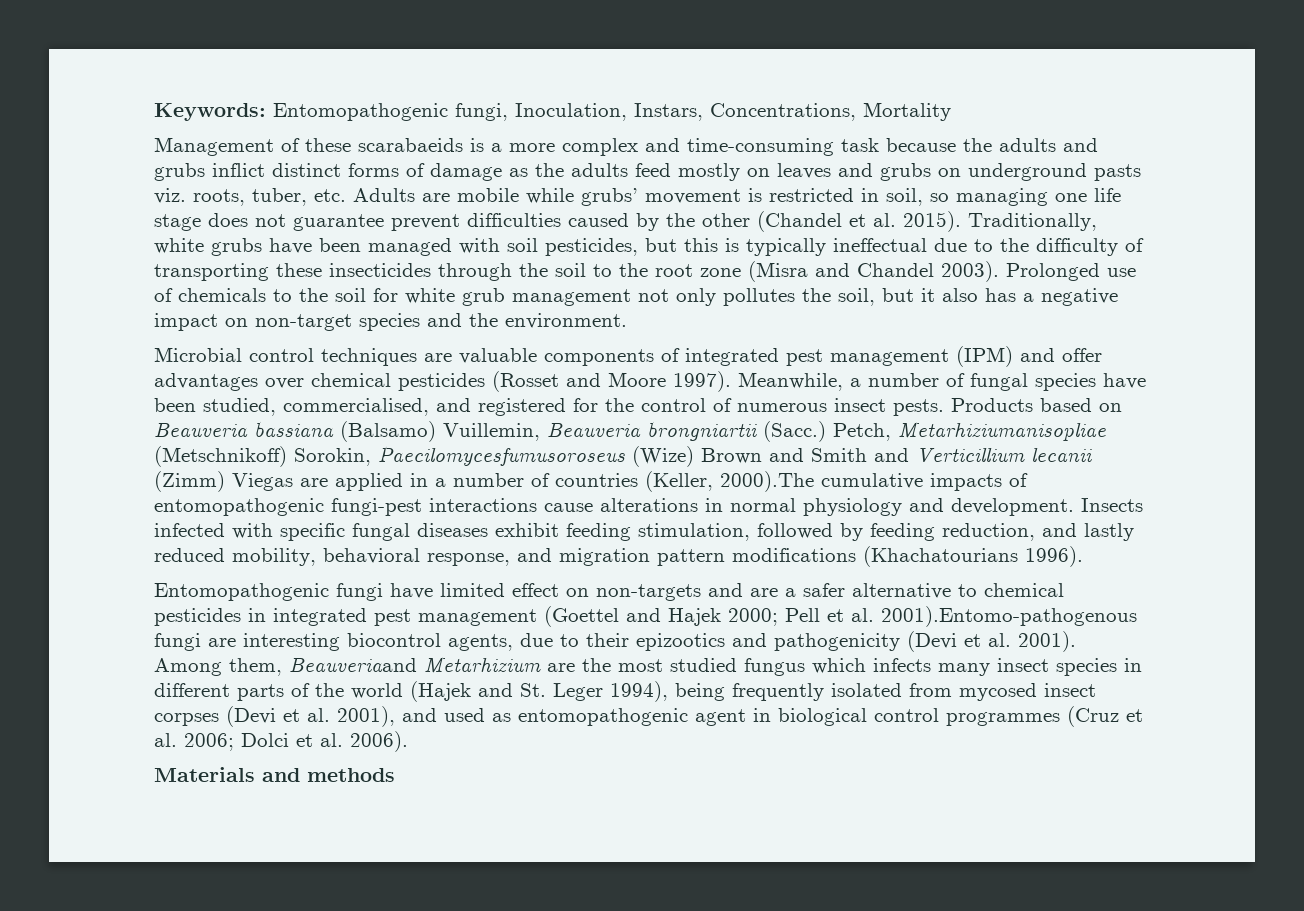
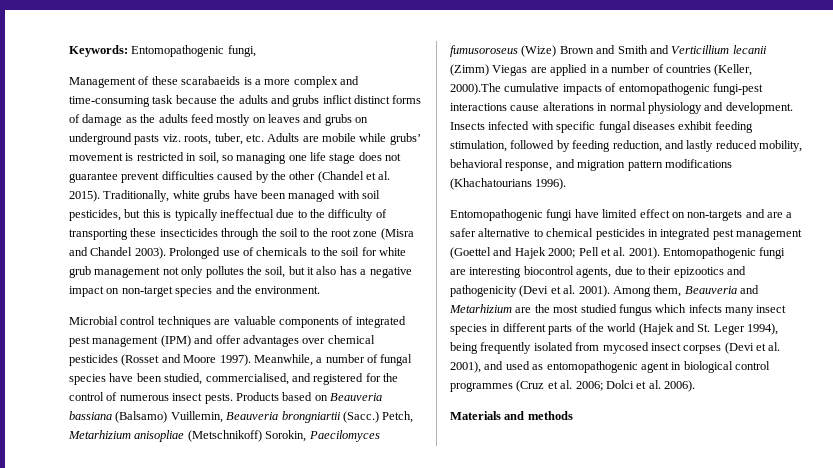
- Keywords: Entomopathogenic fungi, Inoculation, Instars, Concentrations, Mortality
+ Keywords: Entomopathogenic fungi,
- Petch, Metarhiziumanisopliae (Metschnikoff) Sorokin, Paecilomycesfumusoroseus (Wize) Brown and Smith and Verticillium lecanii (Zimm) Viegas are applied in a number of countries (Keller, 2000).The cumulative impacts of entomopathogenic fungi-pest interactions cause alterations in normal physiology and development.
+ Petch, Metarhizium anisopliae (Metschnikoff) Sorokin, Paecilomyces fumusoroseus (Wize) Brown and Smith and Verticillium lecanii (Zimm) Viegas are applied in a number of countries (Keller, 2000).The cumulative impacts of entomopathogenic fungi-pest interactions cause alterations in normal physiology and development.
- Entomopathogenic fungi have limited effect on non-targets and are a safer alternative to chemical pesticides in integrated pest management (Goettel and Hajek 2000; Pell et al. 2001).Entomo-pathogenous fungi are interesting biocontrol agents, due to their epizootics and pathogenicity (Devi et al. 2001).
+ Entomopathogenic fungi have limited effect on non-targets and are a safer alternative to chemical pesticides in integrated pest management (Goettel and Hajek 2000; Pell et al. 2001). Entomopathogenic fungi are interesting biocontrol agents, due to their epizootics and pathogenicity (Devi et al. 2001).
- Among them, Beauveriaand Metarhizium are the most studied fungus which infects many insect species in different parts of the world (Hajek and St. Leger 1994), being frequently isolated from mycosed insect corpses (Devi et al. 2001), and used as entomopathogenic agent in biological control programmes (Cruz et al. 2006; Dolci et al. 2006).
+ Among them, Beauveria and Metarhizium are the most studied fungus which infects many insect species in different parts of the world (Hajek and St. Leger 1994), being frequently isolated from mycosed insect corpses (Devi et al. 2001), and used as entomopathogenic agent in biological control programmes (Cruz et al. 2006; Dolci et al. 2006).

